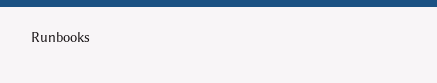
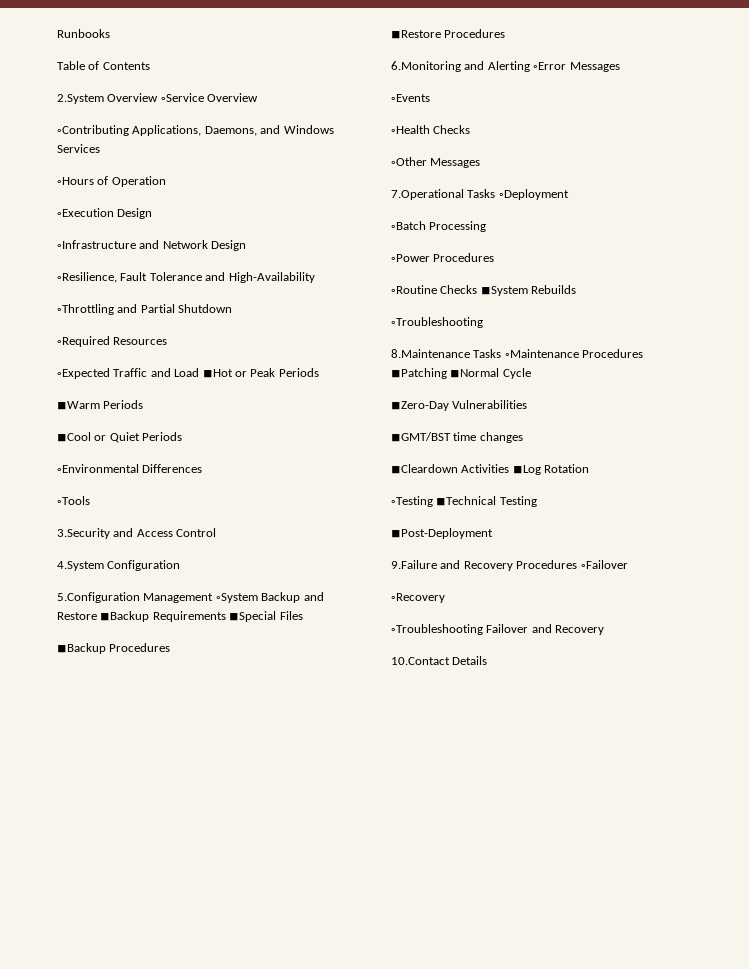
+ Table of Contents
+ 2.System Overview ◦Service Overview
+ ◦Contributing Applications, Daemons, and Windows Services
+ ◦Hours of Operation
+ ◦Execution Design
+ ◦Infrastructure and Network Design
+ ◦Resilience, Fault Tolerance and High-Availability
+ ◦Throttling and Partial Shutdown
+ ◦Required Resources
+ ◦Expected Traffic and Load ◾Hot or Peak Periods
+ ◾Warm Periods
+ ◾Cool or Quiet Periods
+ ◦Environmental Differences
+ ◦Tools
+ 3.Security and Access Control
+ 4.System Configuration
+ 5.Configuration Management ◦System Backup and Restore ◾Backup Requirements ◾Special Files
+ ◾Backup Procedures
+ ◾Restore Procedures
+ 6.Monitoring and Alerting ◦Error Messages
+ ◦Events
+ ◦Health Checks
+ ◦Other Messages
+ 7.Operational Tasks ◦Deployment
+ ◦Batch Processing
+ ◦Power Procedures
+ ◦Routine Checks ◾System Rebuilds
+ ◦Troubleshooting
+ 8.Maintenance Tasks ◦Maintenance Procedures ◾Patching ◾Normal Cycle
+ ◾Zero-Day Vulnerabilities
+ ◾GMT/BST time changes
+ ◾Cleardown Activities ◾Log Rotation
+ ◦Testing ◾Technical Testing
+ ◾Post-Deployment
+ 9.Failure and Recovery Procedures ◦Failover
+ ◦Recovery
+ ◦Troubleshooting Failover and Recovery
+ 10.Contact Details

